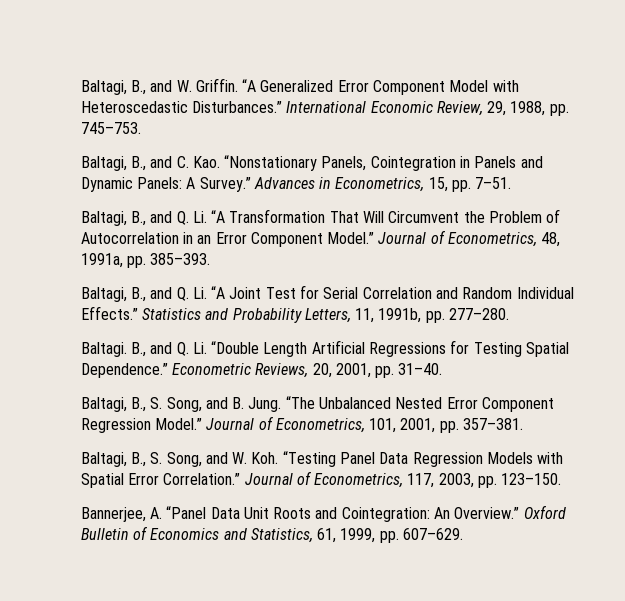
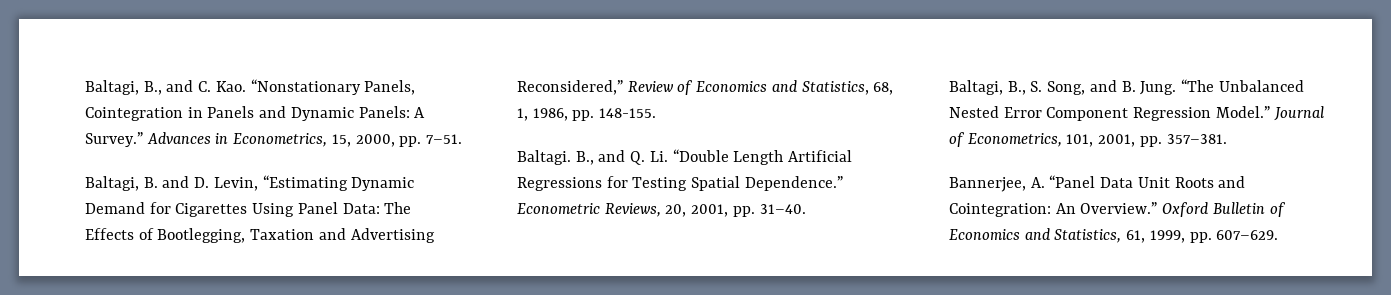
- Baltagi, B., and W. Griffin. “A Generalized Error Component Model with Heteroscedastic Disturbances.” International Economic Review, 29, 1988, pp. 745–753.
- Advances in Econometrics, 15, pp. 7–51.
+ Advances in Econometrics, 15, 2000, pp. 7–51.
- Baltagi, B., and Q. Li. “A Transformation That Will Circumvent the Problem of Autocorrelation in an Error Component Model.” Journal of Econometrics, 48, 1991a, pp. 385–393.
- Baltagi, B., and Q. Li. “A Joint Test for Serial Correlation and Random Individual Effects.” Statistics and Probability Letters, 11, 1991b, pp. 277–280.
+ Baltagi, B. and D. Levin, “Estimating Dynamic Demand for Cigarettes Using Panel Data: The Effects of Bootlegging, Taxation and Advertising Reconsidered,” Review of Economics and Statistics, 68, 1, 1986, pp. 148-155.
- Baltagi, B., S. Song, and W. Koh. “Testing Panel Data Regression Models with Spatial Error Correlation.” Journal of Econometrics, 117, 2003, pp. 123–150.

